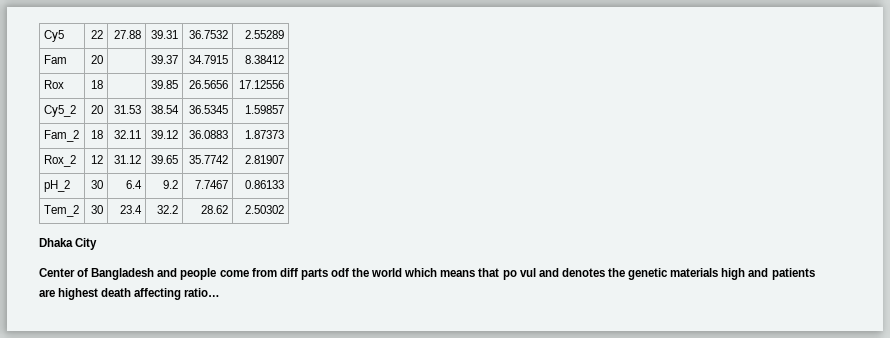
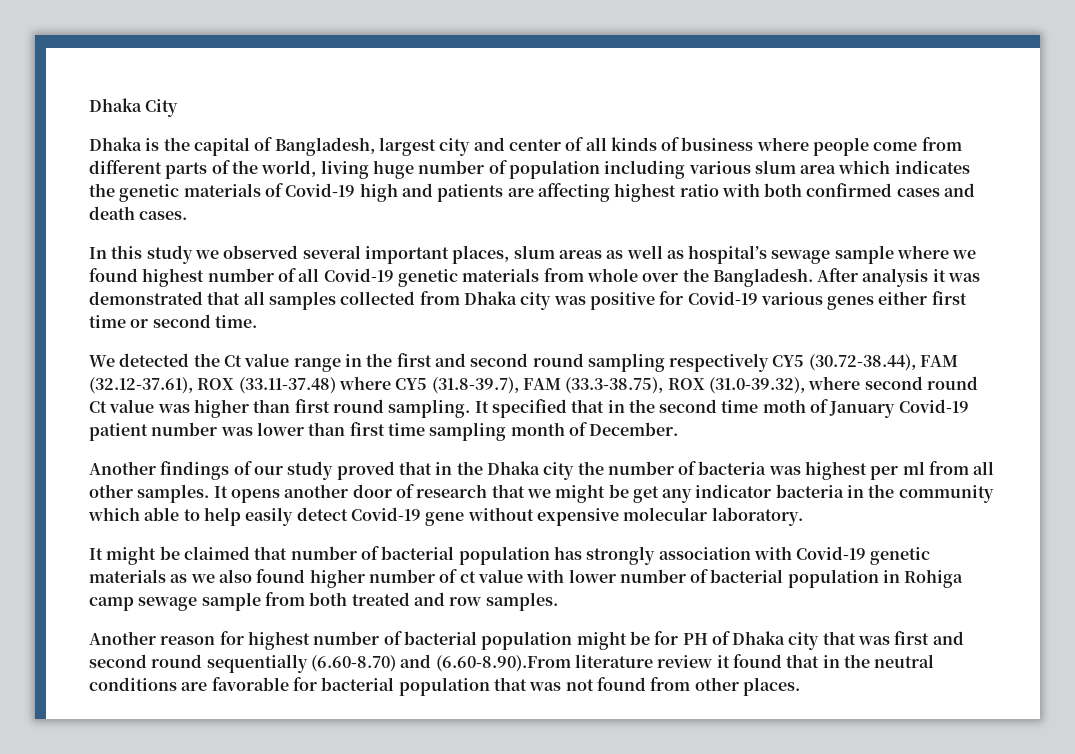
- Cy5 | 22 | 27.88 | 39.31 | 36.7532 | 2.55289
- Fam | 20 | | 39.37 | 34.7915 | 8.38412
- Rox | 18 | | 39.85 | 26.5656 | 17.12556
- Cy5_2 | 20 | 31.53 | 38.54 | 36.5345 | 1.59857
- Fam_2 | 18 | 32.11 | 39.12 | 36.0883 | 1.87373
- Rox_2 | 12 | 31.12 | 39.65 | 35.7742 | 2.81907
- pH_2 | 30 | 6.4 | 9.2 | 7.7467 | 0.86133
- Tem_2 | 30 | 23.4 | 32.2 | 28.62 | 2.50302
  Dhaka City
- Center of Bangladesh and people come from diff parts odf the world which means that po vul and denotes the genetic materials high and patients are highest death affecting ratio…
+ Dhaka is the capital of Bangladesh, largest city and center of all kinds of business where people come from different parts of the world, living huge number of population including various slum area which indicates the genetic materials of Covid-19 high and patients are affecting highest ratio with both confirmed cases and death cases.
+ In this study we observed several important places, slum areas as well as hospital’s sewage sample where we found highest number of all Covid-19 genetic materials from whole over the Bangladesh. After analysis it was demonstrated that all samples collected from Dhaka city was positive for Covid-19 various genes either first time or second time.
+ We detected the Ct value range in the first and second round sampling respectively CY5 (30.72-38.44), FAM (32.12-37.61), ROX (33.11-37.48) where CY5 (31.8-39.7), FAM (33.3-38.75), ROX (31.0-39.32), where second round Ct value was higher than first round sampling. It specified that in the second time moth of January Covid-19 patient number was lower than first time sampling month of December.
+ Another findings of our study proved that in the Dhaka city the number of bacteria was highest per ml from all other samples. It opens another door of research that we might be get any indicator bacteria in the community which able to help easily detect Covid-19 gene without expensive molecular laboratory.
+ It might be claimed that number of bacterial population has strongly association with Covid-19 genetic materials as we also found higher number of ct value with lower number of bacterial population in Rohiga camp sewage sample from both treated and row samples.
+ Another reason for highest number of bacterial population might be for PH of Dhaka city that was first and second round sequentially (6.60-8.70) and (6.60-8.90).From literature review it found that in the neutral conditions are favorable for bacterial population that was not found from other places.

